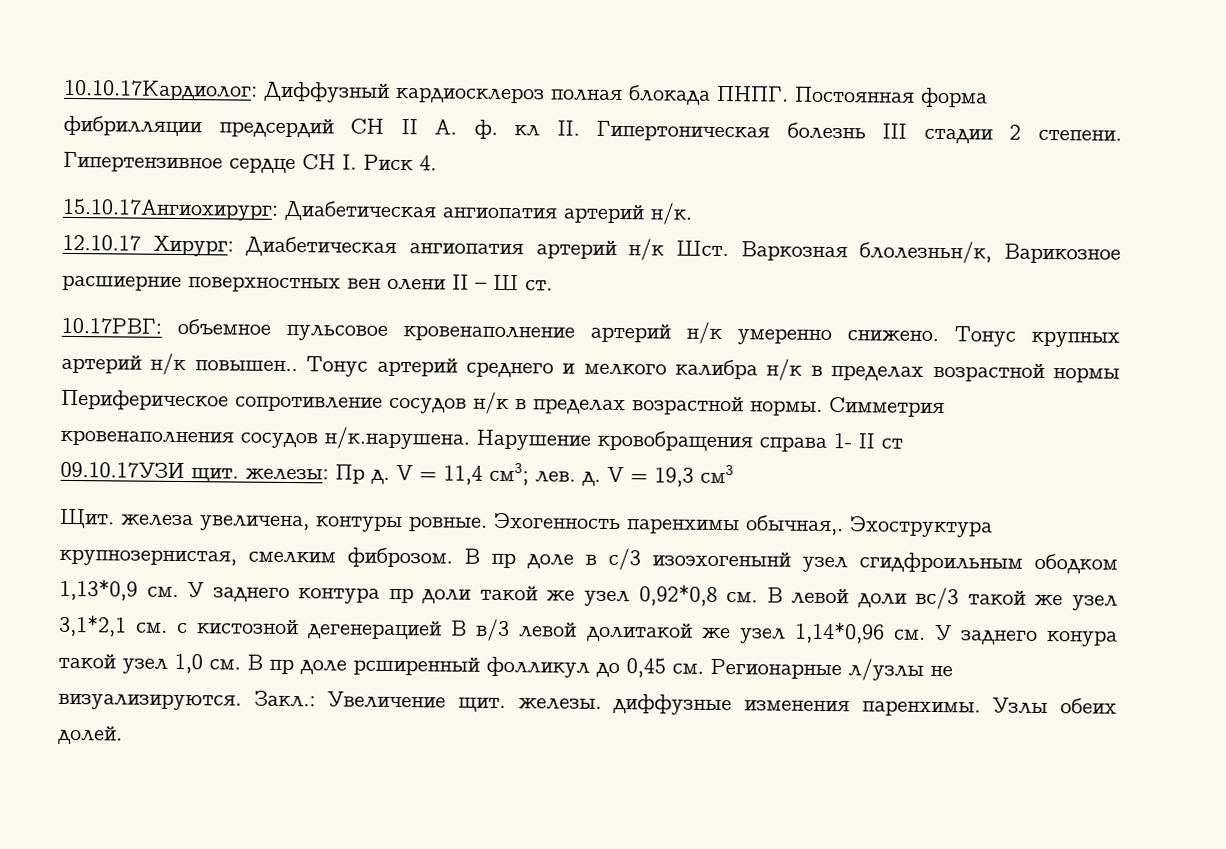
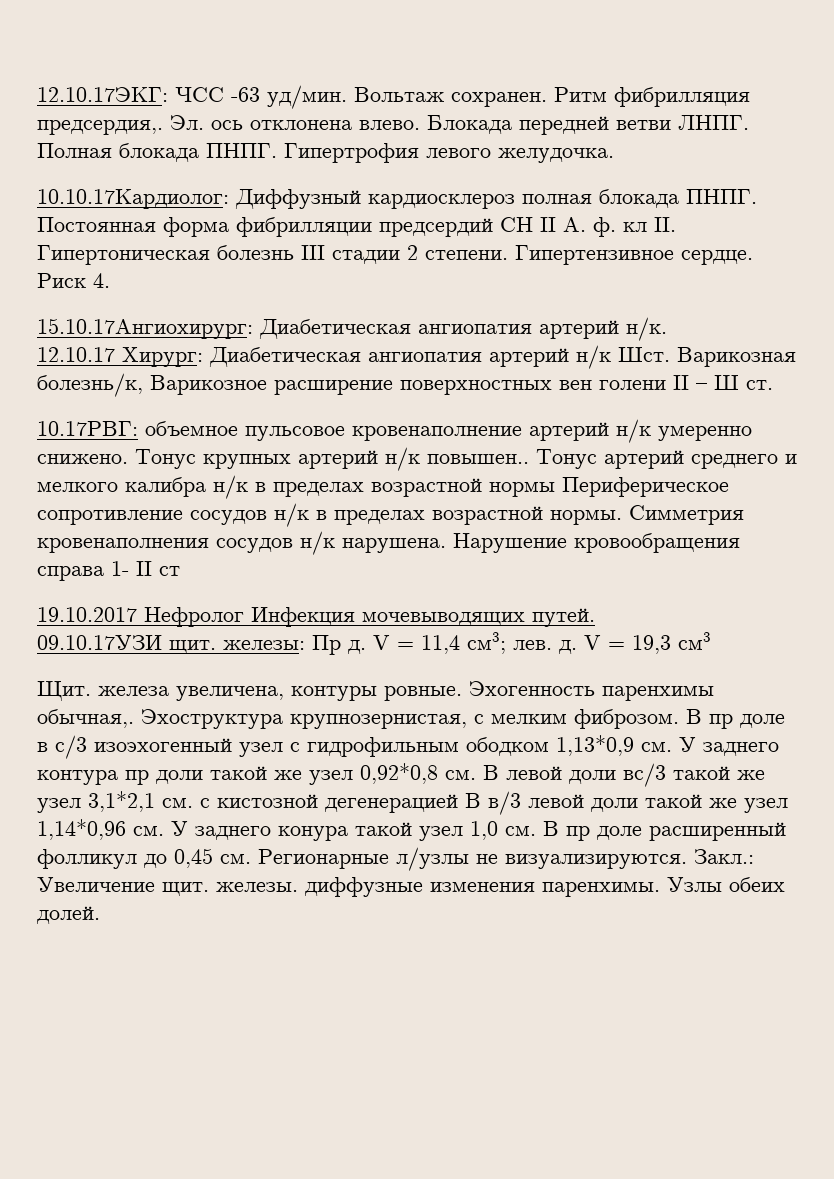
+ 12.10.17ЭКГ: ЧСС -63 уд/мин. Вольтаж сохранен. Ритм фибрилляция предсердия,. Эл. ось отклонена влево. Блокада передней ветви ЛНПГ. Полная блокада ПНПГ. Гипертрофия левого желудочка.
- Гипертензивное сердце СН I. Риск 4.
+ Гипертензивное сердце. Риск 4.
- 12.10.17 Хирург: Диабетическая ангиопатия артерий н/к Шcт. Варкозная блолезньн/к, Варикозное расшиерние поверхностных вен олени II – Ш ст.
+ 12.10.17 Хирург: Диабетическая ангиопатия артерий н/к Шcт. Варикозная болезнь/к, Варикозное расширение поверхностных вен голени II – Ш ст.
- Симметрия кровенаполнения сосудов н/к.нарушена. Нарушение кровобращения справа 1- II ст
+ Симметрия кровенаполнения сосудов н/к нарушена. Нарушение кровообращения справа 1- II ст
+ 19.10.2017 Нефролог Инфекция мочевыводящих путей.
- Эхоструктура крупнозернистая, смелким фиброзом.
+ Эхоструктура крупнозернистая, с мелким фиброзом.
- В пр доле в с/3 изоэхогенынй узел сгидфроильным ободком 1,13*0,9 см. У заднего контура пр доли такой же узел 0,92*0,8 см. В левой доли вс/3 такой же узел 3,1*2,1 см. с кистозной дегенерацией В в/3 левой долитакой же узел 1,14*0,96 см. У заднего конура такой узел 1,0 см. В пр доле рсширенный фолликул до 0,45 см. Регионарные л/узлы не визуализируются.
+ В пр доле в с/3 изоэхогенный узел с гидрофильным ободком 1,13*0,9 см. У заднего контура пр доли такой же узел 0,92*0,8 см. В левой доли вс/3 такой же узел 3,1*2,1 см. с кистозной дегенерацией В в/3 левой доли такой же узел 1,14*0,96 см. У заднего конура такой узел 1,0 см. В пр доле расширенный фолликул до 0,45 см. Регионарные л/узлы не визуализируются.

